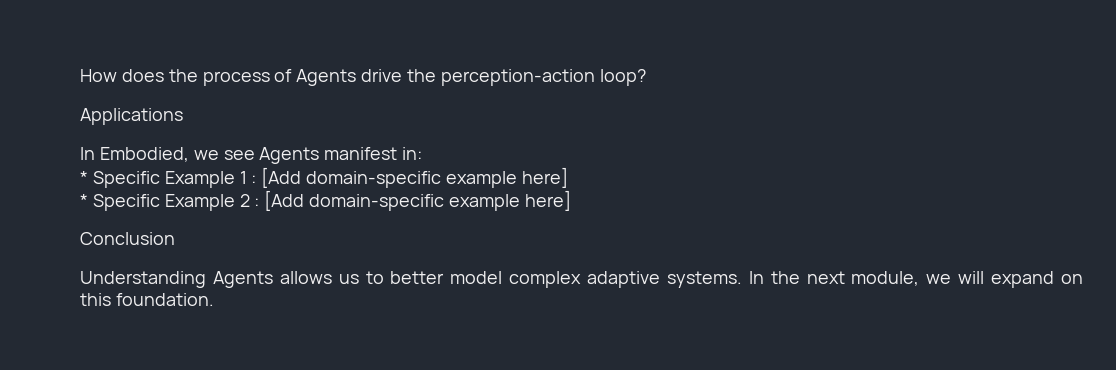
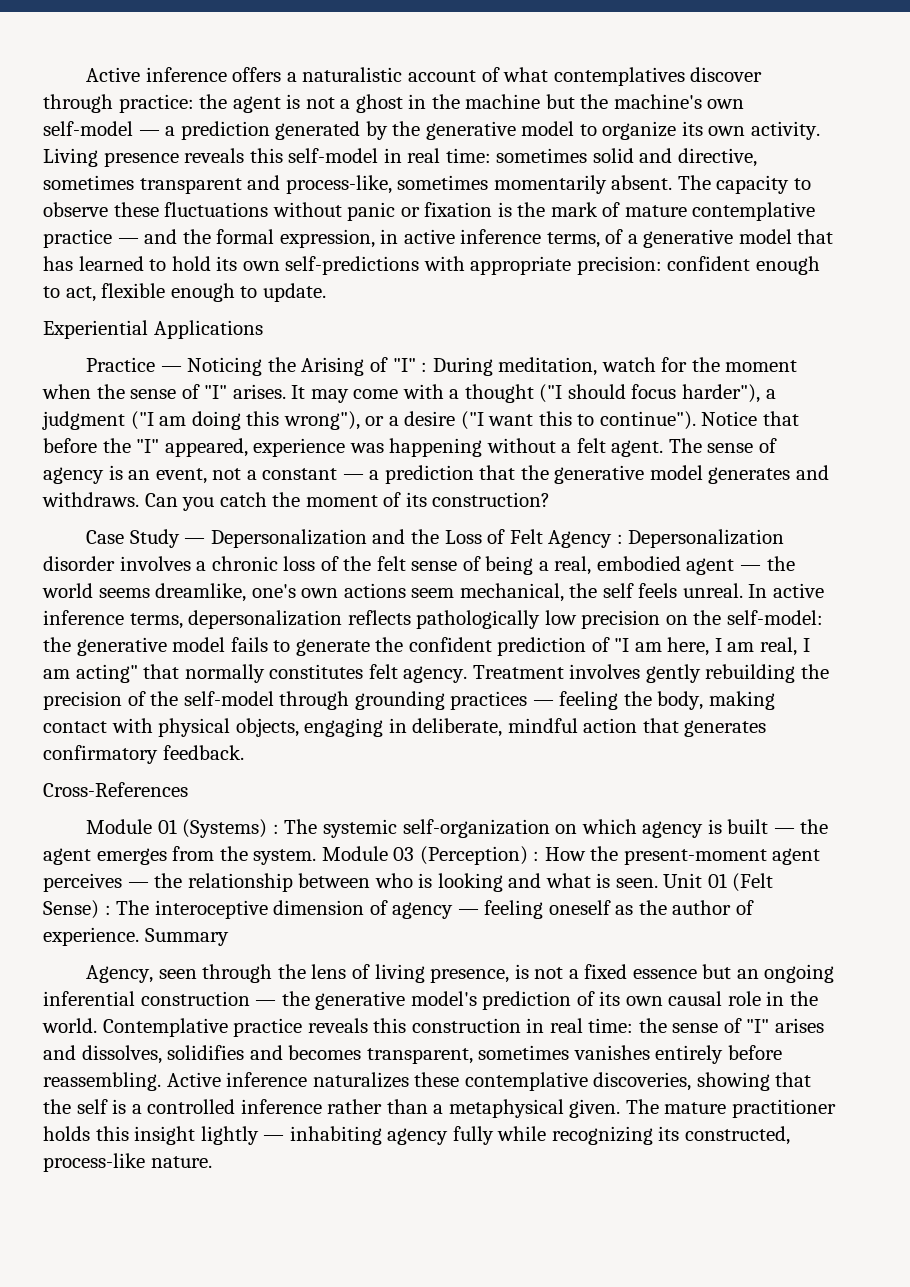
- How does the process of Agents drive the perception-action loop?
- Applications
- In Embodied, we see Agents manifest in:
- * Specific Example 1 : [Add domain-specific example here]
- * Specific Example 2 : [Add domain-specific example here]
- Conclusion
- Understanding Agents allows us to better model complex adaptive systems. In the next module, we will expand on this foundation.
+ Active inference offers a naturalistic account of what contemplatives discover through practice: the agent is not a ghost in the machine but the machine's own self-model — a prediction generated by the generative model to organize its own activity. Living presence reveals this self-model in real time: sometimes solid and directive, sometimes transparent and process-like, sometimes momentarily absent. The capacity to observe these fluctuations without panic or fixation is the mark of mature contemplative practice — and the formal expression, in active inference terms, of a generative model that has learned to hold its own self-predictions with appropriate precision: confident enough to act, flexible enough to update.
+ Experiential Applications
+ Practice — Noticing the Arising of "I" : During meditation, watch for the moment when the sense of "I" arises. It may come with a thought ("I should focus harder"), a judgment ("I am doing this wrong"), or a desire ("I want this to continue"). Notice that before the "I" appeared, experience was happening without a felt agent. The sense of agency is an event, not a constant — a prediction that the generative model generates and withdraws. Can you catch the moment of its construction?
+ Case Study — Depersonalization and the Loss of Felt Agency : Depersonalization disorder involves a chronic loss of the felt sense of being a real, embodied agent — the world seems dreamlike, one's own actions seem mechanical, the self feels unreal. In active inference terms, depersonalization reflects pathologically low precision on the self-model: the generative model fails to generate the confident prediction of "I am here, I am real, I am acting" that normally constitutes felt agency. Treatment involves gently rebuilding the precision of the self-model through grounding practices — feeling the body, making contact with physical objects, engaging in deliberate, mindful action that generates confirmatory feedback.
+ Cross-References
+ Module 01 (Systems) : The systemic self-organization on which agency is built — the agent emerges from the system. Module 03 (Perception) : How the present-moment agent perceives — the relationship between who is looking and what is seen. Unit 01 (Felt Sense) : The interoceptive dimension of agency — feeling oneself as the author of experience. Summary
+ Agency, seen through the lens of living presence, is not a fixed essence but an ongoing inferential construction — the generative model's prediction of its own causal role in the world. Contemplative practice reveals this construction in real time: the sense of "I" arises and dissolves, solidifies and becomes transparent, sometimes vanishes entirely before reassembling. Active inference naturalizes these contemplative discoveries, showing that the self is a controlled inference rather than a metaphysical given. The mature practitioner holds this insight lightly — inhabiting agency fully while recognizing its constructed, process-like nature.

